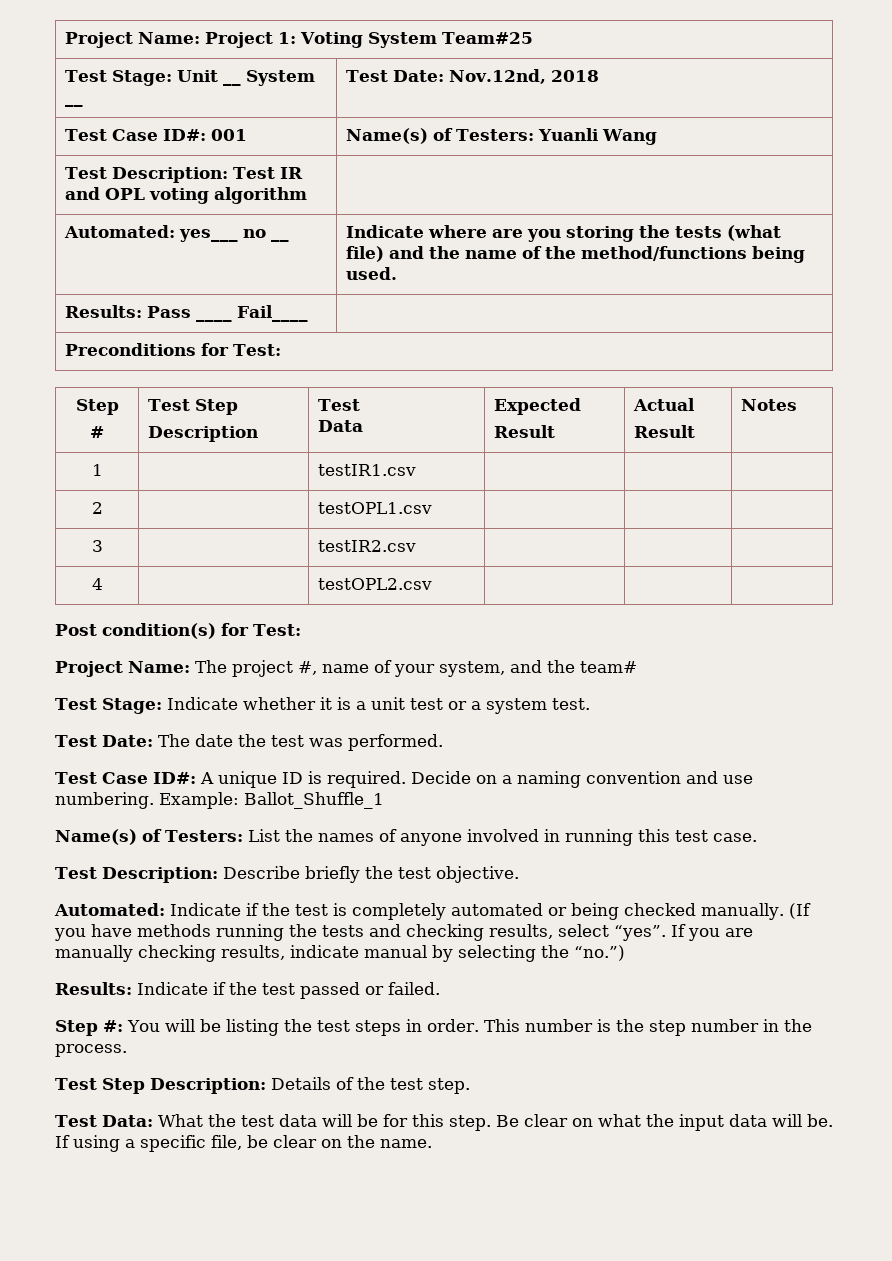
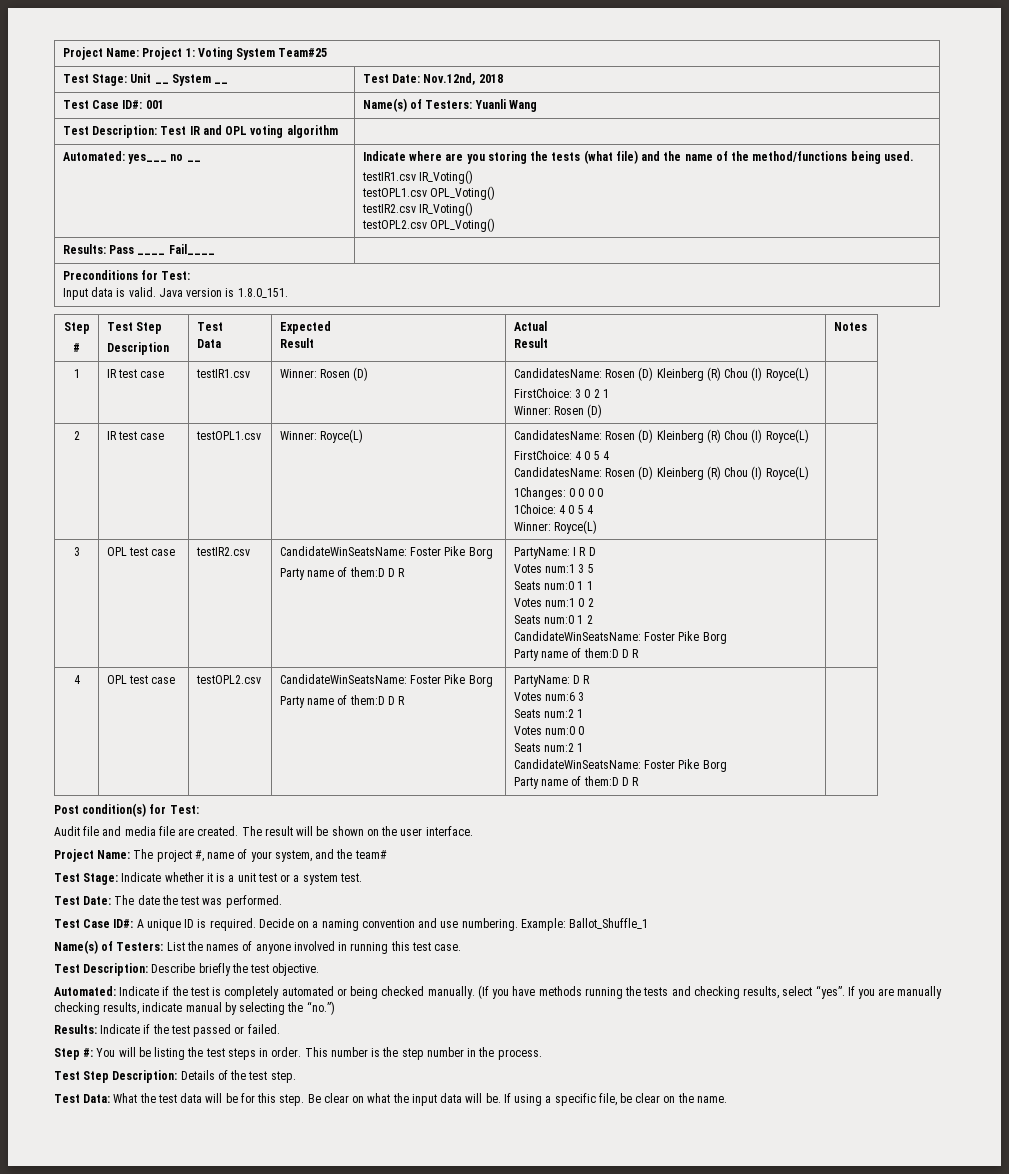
  Automated: yes___ no __ | Indicate where are you storing the tests (what file) and the name of the method/functions being used.
+ testIR1.csv IR_Voting()
+ testOPL1.csv OPL_Voting()
+ testIR2.csv IR_Voting()
+ testOPL2.csv OPL_Voting()
  Preconditions for Test:
+ Input data is valid. Java version is 1.8.0_151.
- 1 | | testIR1.csv | | |
- 2 | | testOPL1.csv | | |
- 3 | | testIR2.csv | | |
- 4 | | testOPL2.csv | | |
+ 1 | IR test case | testIR1.csv | Winner: Rosen (D) | CandidatesName: Rosen (D) Kleinberg (R) Chou (I) Royce(L)
+ FirstChoice: 3 0 2 1
+ Winner: Rosen (D) |
+ 2 | IR test case | testOPL1.csv | Winner: Royce(L) | CandidatesName: Rosen (D) Kleinberg (R) Chou (I) Royce(L)
+ FirstChoice: 4 0 5 4
+ CandidatesName: Rosen (D) Kleinberg (R) Chou (I) Royce(L)
+ 1Changes: 0 0 0 0
+ 1Choice: 4 0 5 4
+ Winner: Royce(L) |
+ 3 | OPL test case | testIR2.csv | CandidateWinSeatsName: Foster Pike Borg
+ Party name of them:D D R | PartyName: I R D
+ Votes num:1 3 5
+ Seats num:0 1 1
+ Votes num:1 0 2
+ Seats num:0 1 2
+ CandidateWinSeatsName: Foster Pike Borg
+ Party name of them:D D R |
+ 4 | OPL test case | testOPL2.csv | CandidateWinSeatsName: Foster Pike Borg
+ Party name of them:D D R | PartyName: D R
+ Votes num:6 3
+ Seats num:2 1
+ Votes num:0 0
+ Seats num:2 1
+ CandidateWinSeatsName: Foster Pike Borg
+ Party name of them:D D R |
  Post condition(s) for Test:
+ Audit file and media file are created. The result will be shown on the user interface.

